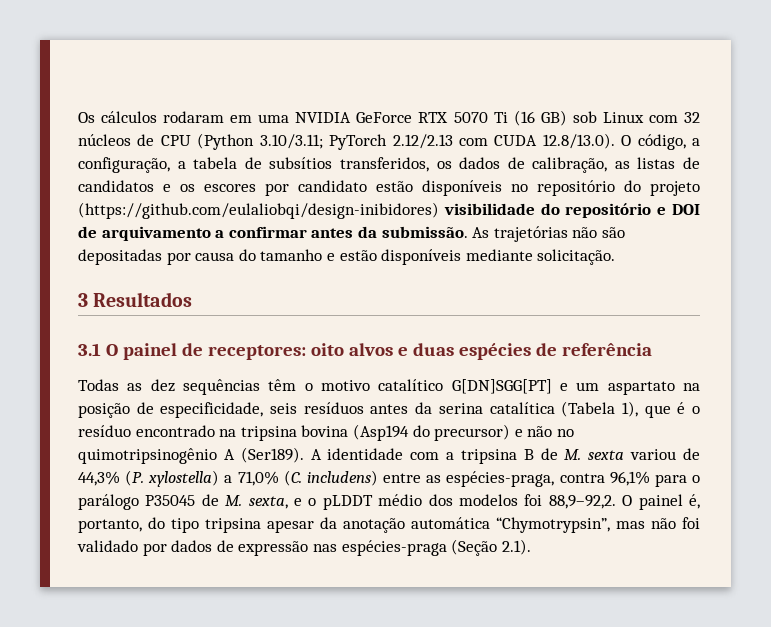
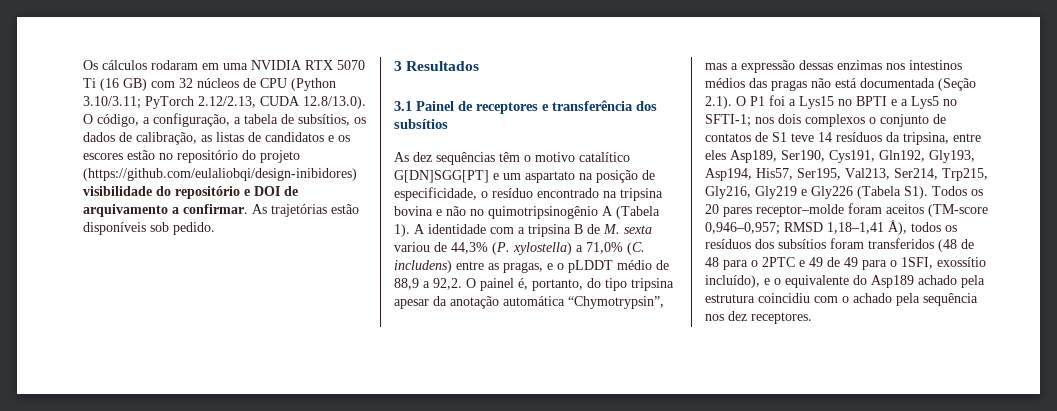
- Os cálculos rodaram em uma NVIDIA GeForce RTX 5070 Ti (16 GB) sob Linux com 32 núcleos de CPU (Python 3.10/3.11;
+ Os cálculos rodaram em uma NVIDIA RTX 5070 Ti (16 GB) com 32 núcleos de CPU (Python 3.10/3.11;
- PyTorch 2.12/2.13 com CUDA 12.8/13.0). O código, a configuração, a tabela de subsítios transferidos, os dados de calibração, as listas de candidatos e os escores por candidato estão disponíveis no repositório do projeto (https://github.com/eulaliobqi/design-inibidores) visibilidade do repositório e DOI de arquivamento a confirmar antes da submissão. As trajetórias não são depositadas por causa do tamanho e estão disponíveis mediante solicitação.
+ PyTorch 2.12/2.13, CUDA 12.8/13.0). O código, a configuração, a tabela de subsítios, os dados de calibração, as listas de candidatos e os escores estão no repositório do projeto (https://github.com/eulaliobqi/design-inibidores) visibilidade do repositório e DOI de arquivamento a confirmar. As trajetórias estão disponíveis sob pedido.
  3 Resultados
- 3.1 O painel de receptores: oito alvos e duas espécies de referência
- Todas as dez sequências têm o motivo catalítico G[DN]SGG[PT] e um aspartato na posição de especificidade, seis resíduos antes da serina catalítica (Tabela 1), que é o resíduo encontrado na tripsina bovina (Asp194 do precursor) e não no quimotripsinogênio A (Ser189).
+ 3.1 Painel de receptores e transferência dos subsítios
+ As dez sequências têm o motivo catalítico G[DN]SGG[PT] e um aspartato na posição de especificidade, o resíduo encontrado na tripsina bovina e não no quimotripsinogênio A (Tabela 1).
- A identidade com a tripsina B de M. sexta variou de 44,3% (P. xylostella) a 71,0% (C. includens) entre as espécies-praga, contra 96,1% para o parálogo P35045 de M. sexta, e o pLDDT médio dos modelos foi 88,9–92,2.
+ A identidade com a tripsina B de M. sexta variou de 44,3% (P. xylostella) a 71,0% (C. includens) entre as pragas, e o pLDDT médio de 88,9 a 92,2.
- O painel é, portanto, do tipo tripsina apesar da anotação automática “Chymotrypsin”, mas não foi validado por dados de expressão nas espécies-praga (Seção 2.1).
+ O painel é, portanto, do tipo tripsina apesar da anotação automática “Chymotrypsin”, mas a expressão dessas enzimas nos intestinos médios das pragas não está documentada (Seção 2.1). O P1 foi a Lys15 no BPTI e a Lys5 no SFTI-1; nos dois complexos o conjunto de contatos de S1 teve 14 resíduos da tripsina, entre eles Asp189, Ser190, Cys191, Gln192, Gly193, Asp194, His57, Ser195, Val213, Ser214, Trp215, Gly216, Gly219 e Gly226 (Tabela S1). Todos os 20 pares receptor–molde foram aceitos (TM-score 0,946–0,957; RMSD 1,18–1,41 Å), todos os resíduos dos subsítios foram transferidos (48 de 48 para o 2PTC e 49 de 49 para o 1SFI, exossítio incluído), e o equivalente do Asp189 achado pela estrutura coincidiu com o achado pela sequência nos dez receptores.

